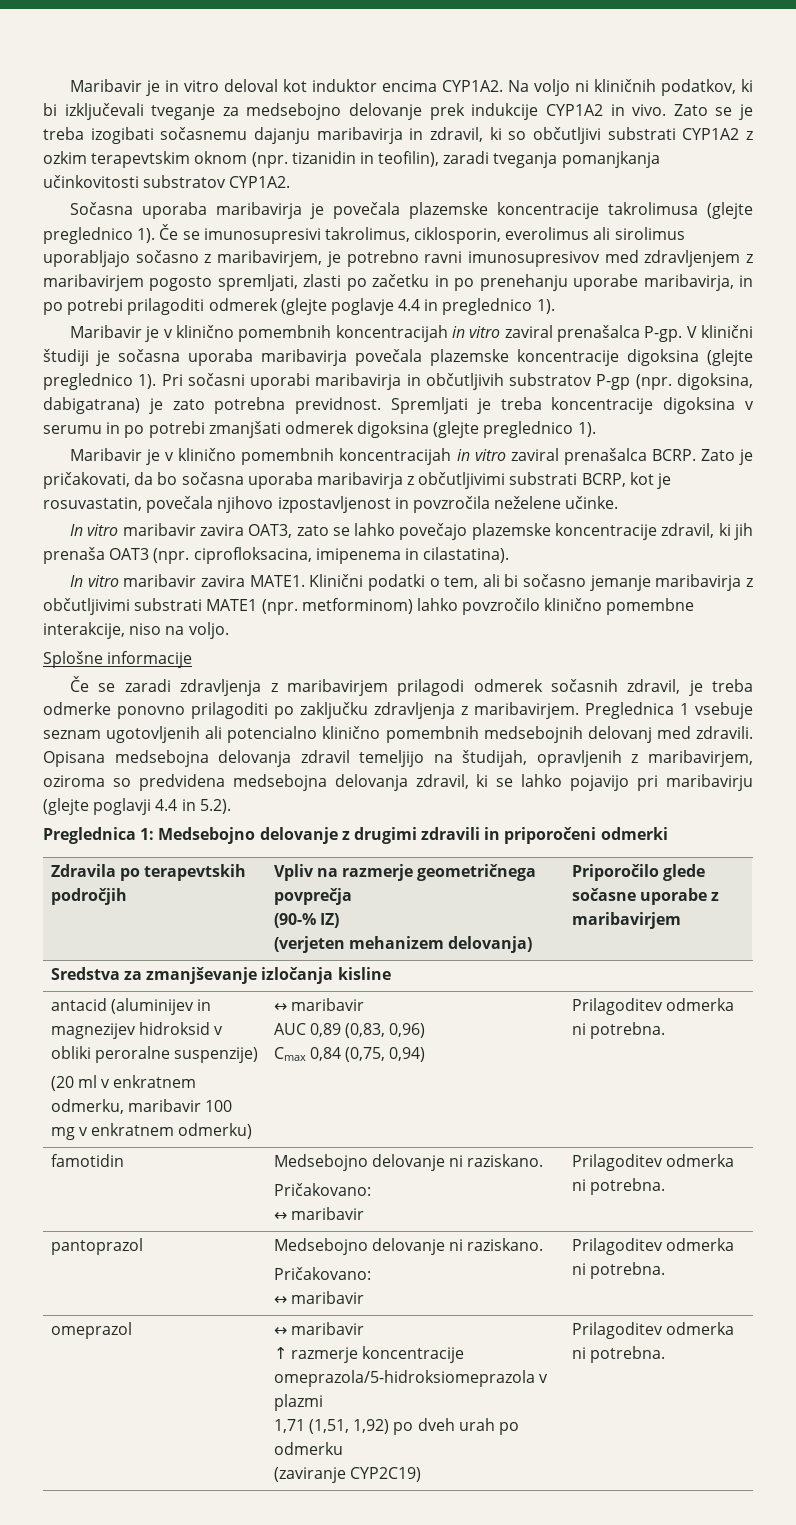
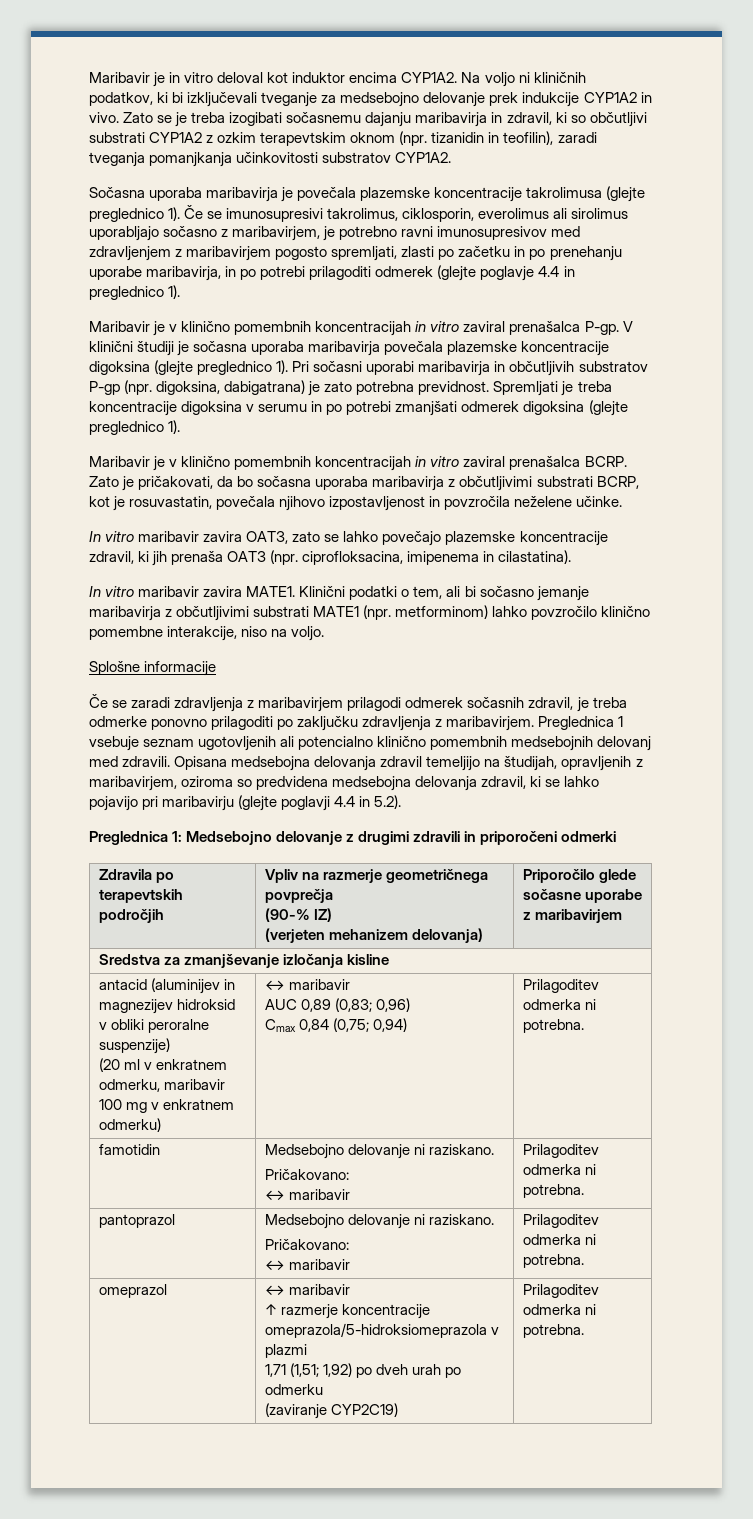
  antacid (aluminijev in magnezijev hidroksid v obliki peroralne suspenzije)
  (20 ml v enkratnem odmerku, maribavir 100 mg v enkratnem odmerku) | ↔ maribavir
- AUC 0,89 (0,83, 0,96)
- Cmax 0,84 (0,75, 0,94) | Prilagoditev odmerka ni potrebna.
+ AUC 0,89 (0,83; 0,96)
+ Cmax 0,84 (0,75; 0,94) | Prilagoditev odmerka ni potrebna.
  omeprazol | ↔ maribavir
  ↑ razmerje koncentracije omeprazola/5-hidroksiomeprazola v plazmi
- 1,71 (1,51, 1,92) po dveh urah po odmerku
+ 1,71 (1,51; 1,92) po dveh urah po odmerku

